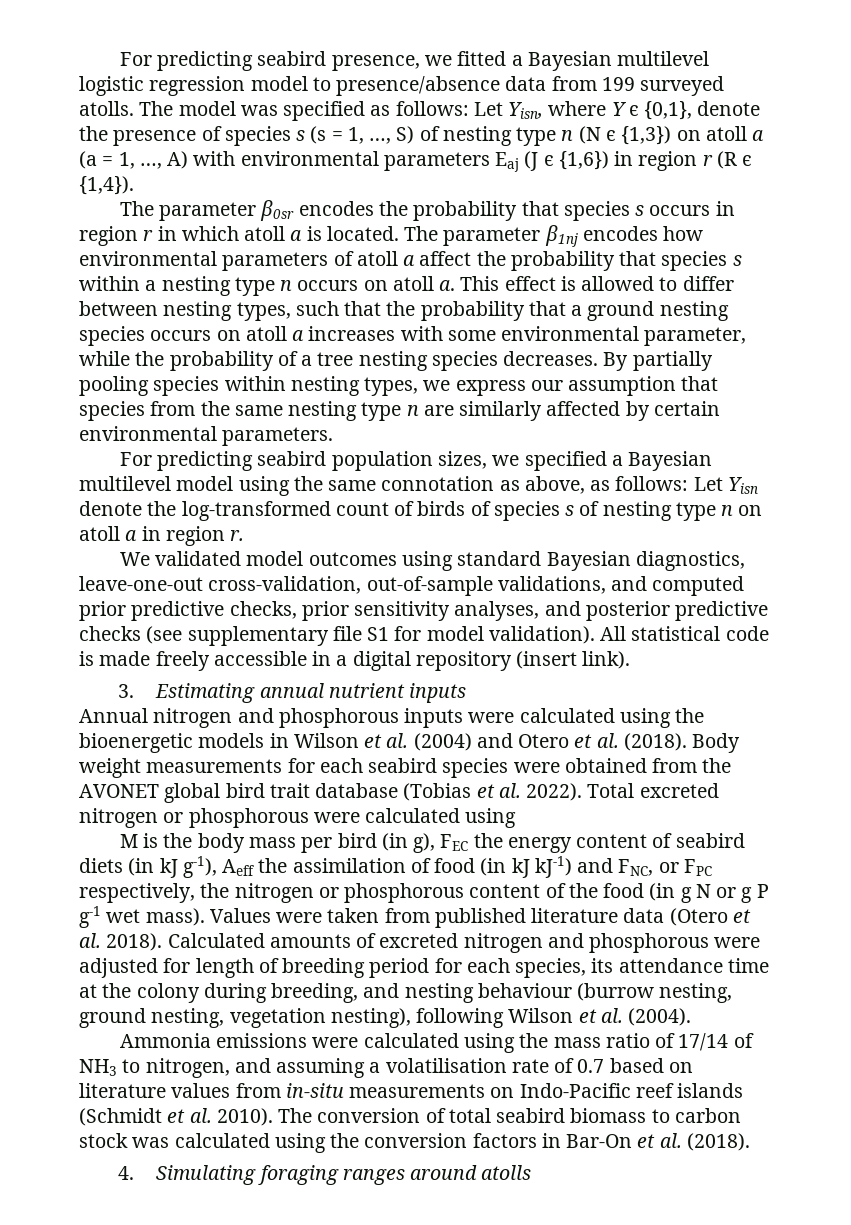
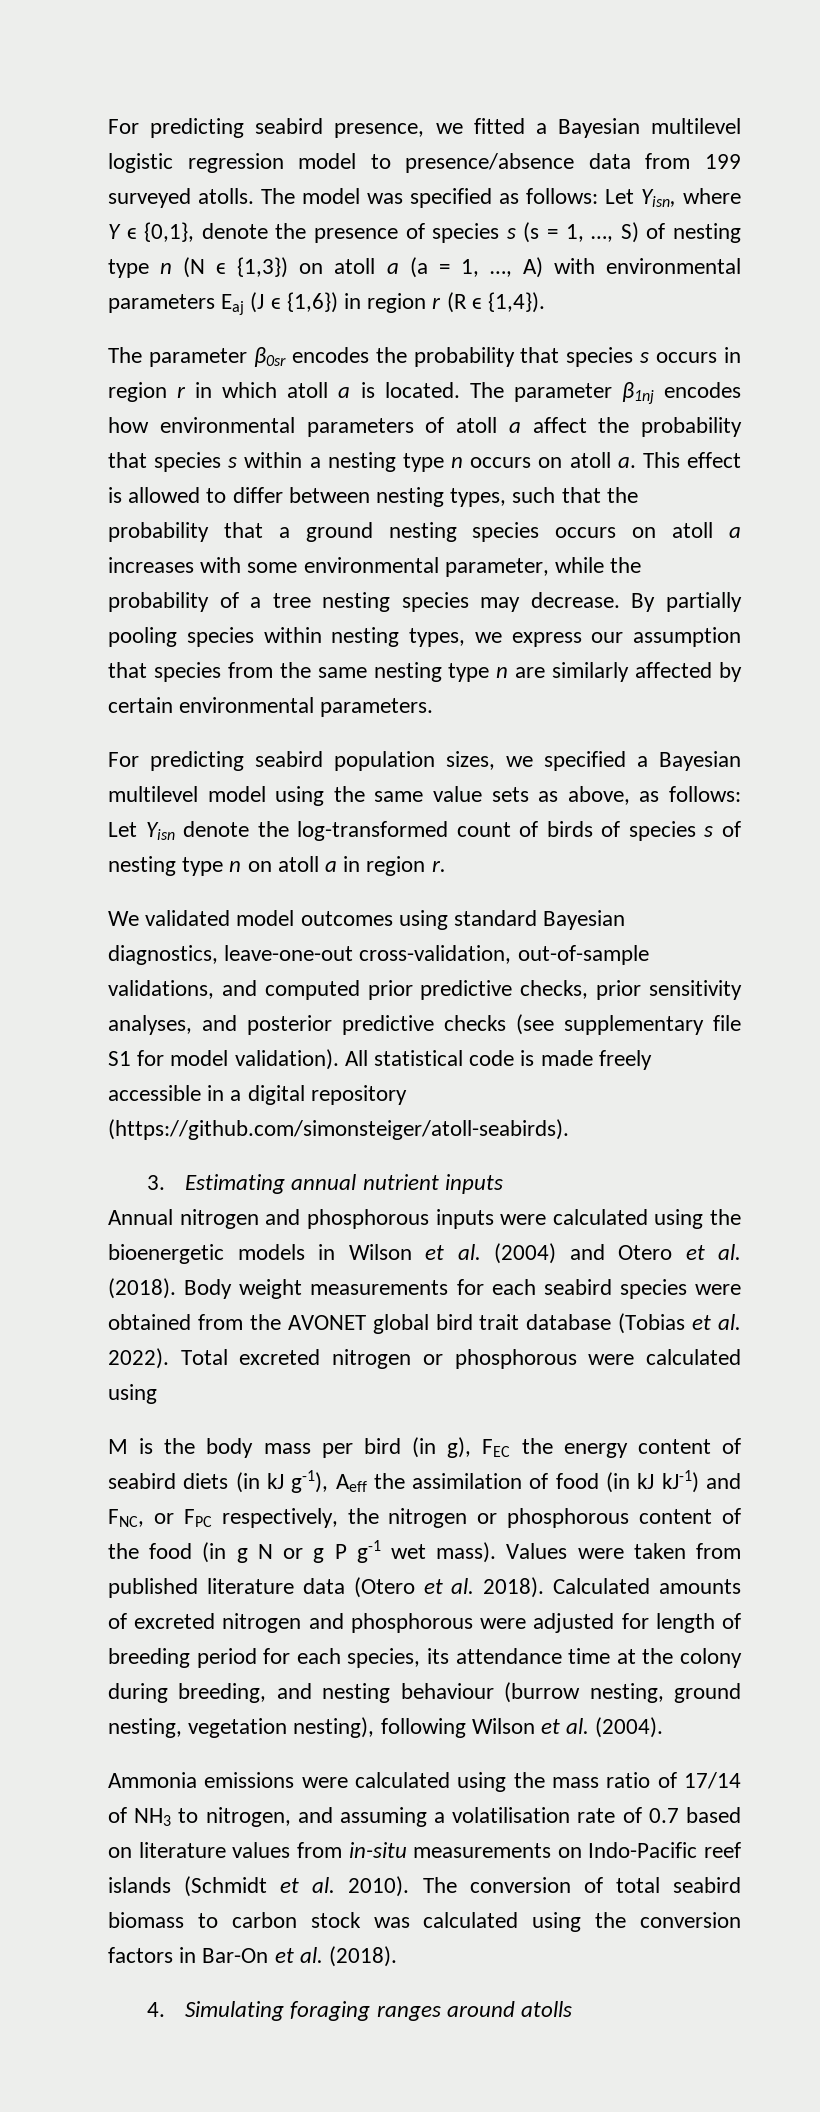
- This effect is allowed to differ between nesting types, such that the probability that a ground nesting species occurs on atoll a increases with some environmental parameter, while the probability of a tree nesting species decreases.
+ This effect is allowed to differ between nesting types, such that the probability that a ground nesting species occurs on atoll a increases with some environmental parameter, while the probability of a tree nesting species may decrease.
- For predicting seabird population sizes, we specified a Bayesian multilevel model using the same connotation as above, as follows: Let Yisn denote the log-transformed count of birds of species s of nesting type n on atoll a in region r.
+ For predicting seabird population sizes, we specified a Bayesian multilevel model using the same value sets as above, as follows: Let Yisn denote the log-transformed count of birds of species s of nesting type n on atoll a in region r.
- All statistical code is made freely accessible in a digital repository (insert link).
+ All statistical code is made freely accessible in a digital repository (https://github.com/simonsteiger/atoll-seabirds).

